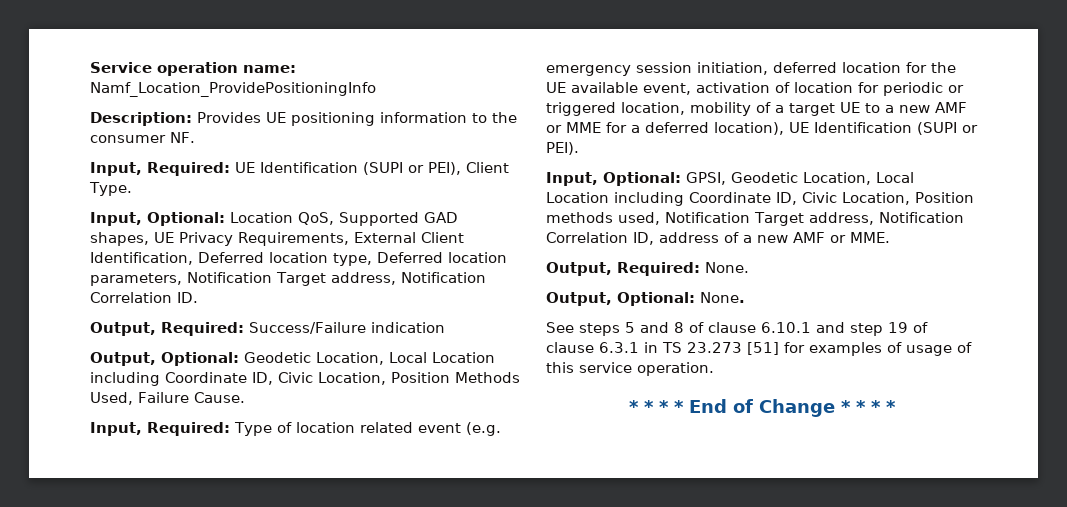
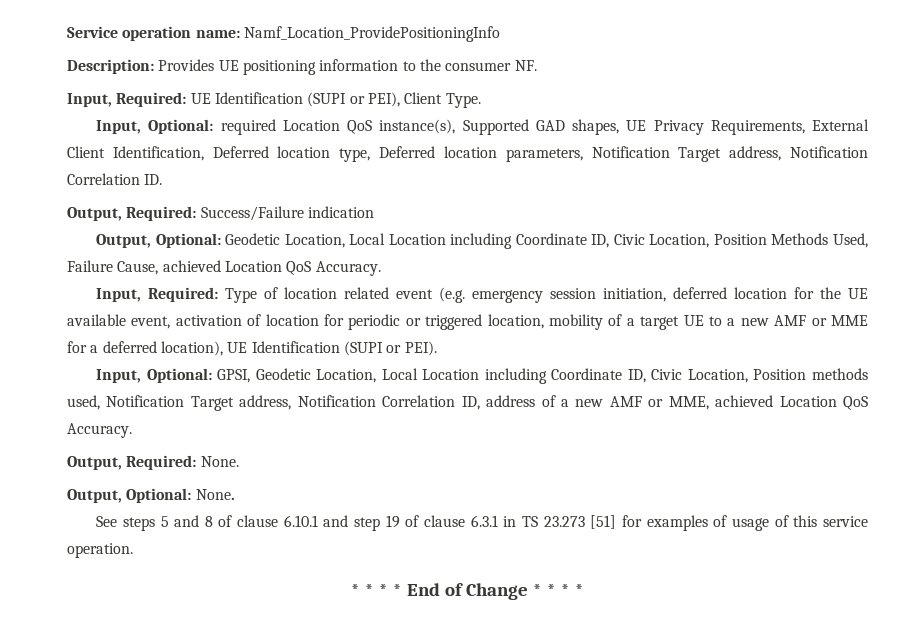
- Input, Optional: Location QoS, Supported GAD shapes, UE Privacy Requirements, External Client Identification, Deferred location type, Deferred location parameters, Notification Target address, Notification Correlation ID.
+ Input, Optional: required Location QoS instance(s), Supported GAD shapes, UE Privacy Requirements, External Client Identification, Deferred location type, Deferred location parameters, Notification Target address, Notification Correlation ID.
- Output, Optional: Geodetic Location, Local Location including Coordinate ID, Civic Location, Position Methods Used, Failure Cause.
+ Output, Optional: Geodetic Location, Local Location including Coordinate ID, Civic Location, Position Methods Used, Failure Cause, achieved Location QoS Accuracy.
- Input, Optional: GPSI, Geodetic Location, Local Location including Coordinate ID, Civic Location, Position methods used, Notification Target address, Notification Correlation ID, address of a new AMF or MME.
+ Input, Optional: GPSI, Geodetic Location, Local Location including Coordinate ID, Civic Location, Position methods used, Notification Target address, Notification Correlation ID, address of a new AMF or MME, achieved Location QoS Accuracy.

